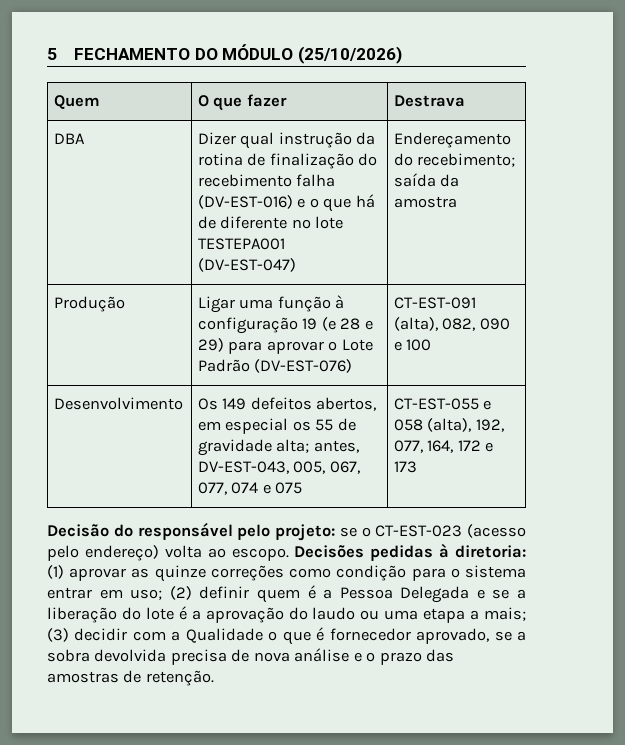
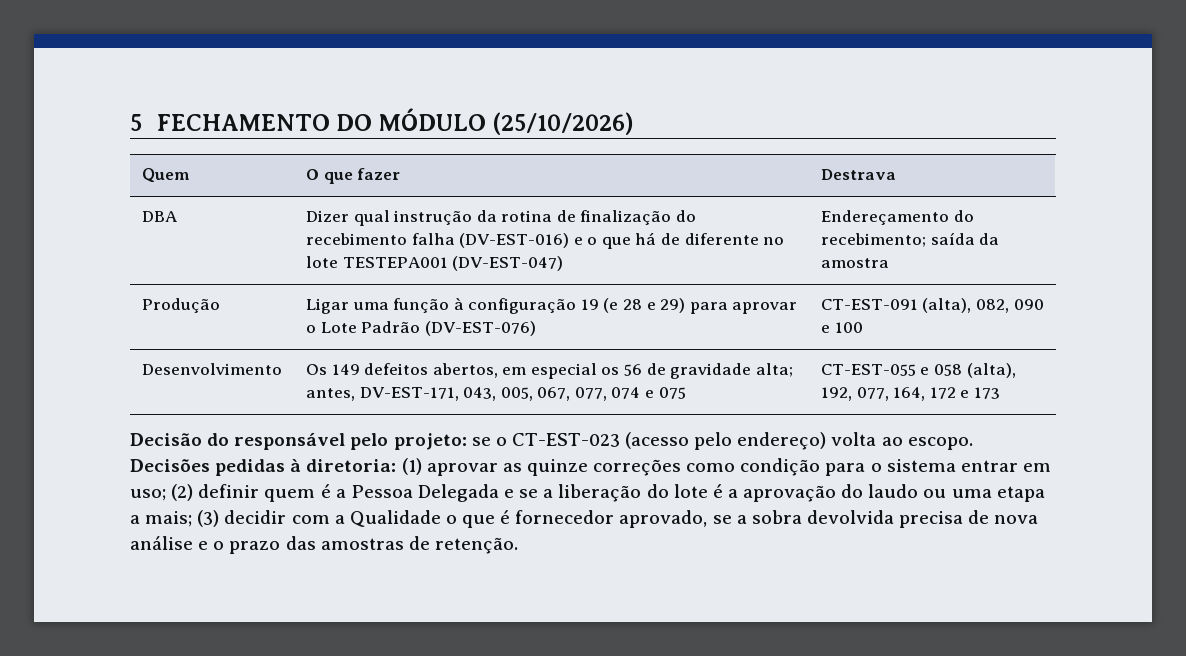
- Desenvolvimento | Os 149 defeitos abertos, em especial os 55 de gravidade alta; antes, DV-EST-043, 005, 067, 077, 074 e 075 | CT-EST-055 e 058 (alta), 192, 077, 164, 172 e 173
+ Desenvolvimento | Os 149 defeitos abertos, em especial os 56 de gravidade alta; antes, DV-EST-171, 043, 005, 067, 077, 074 e 075 | CT-EST-055 e 058 (alta), 192, 077, 164, 172 e 173

